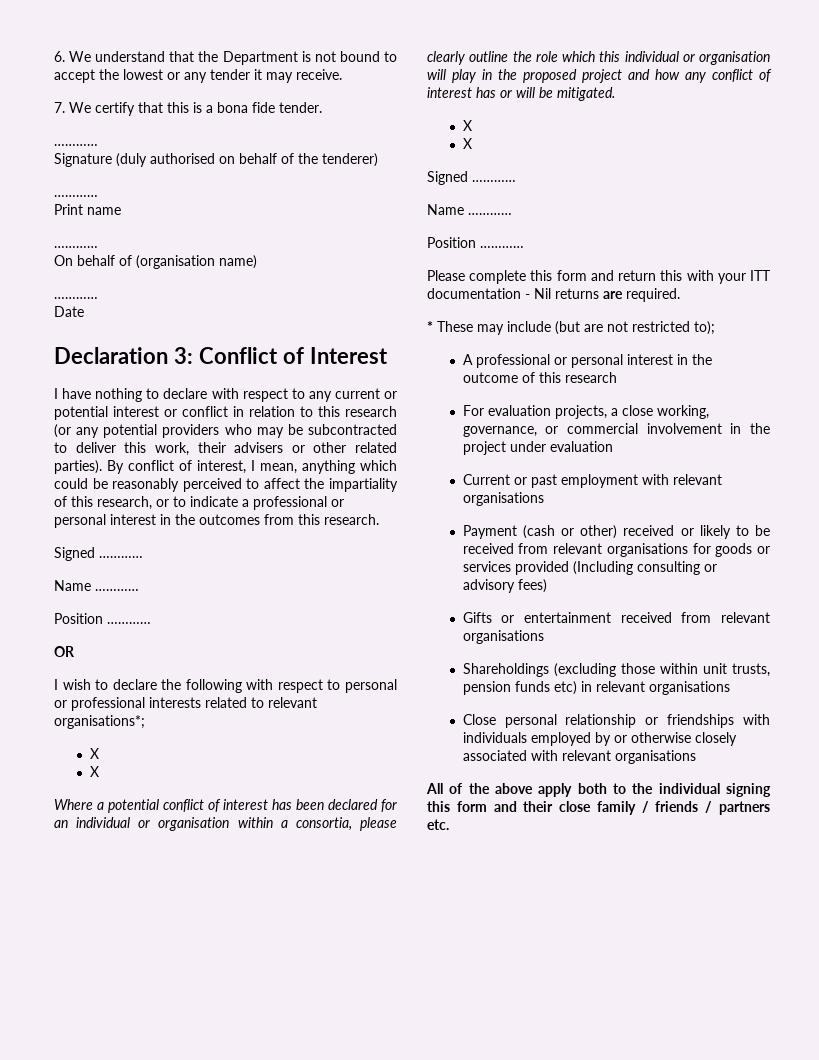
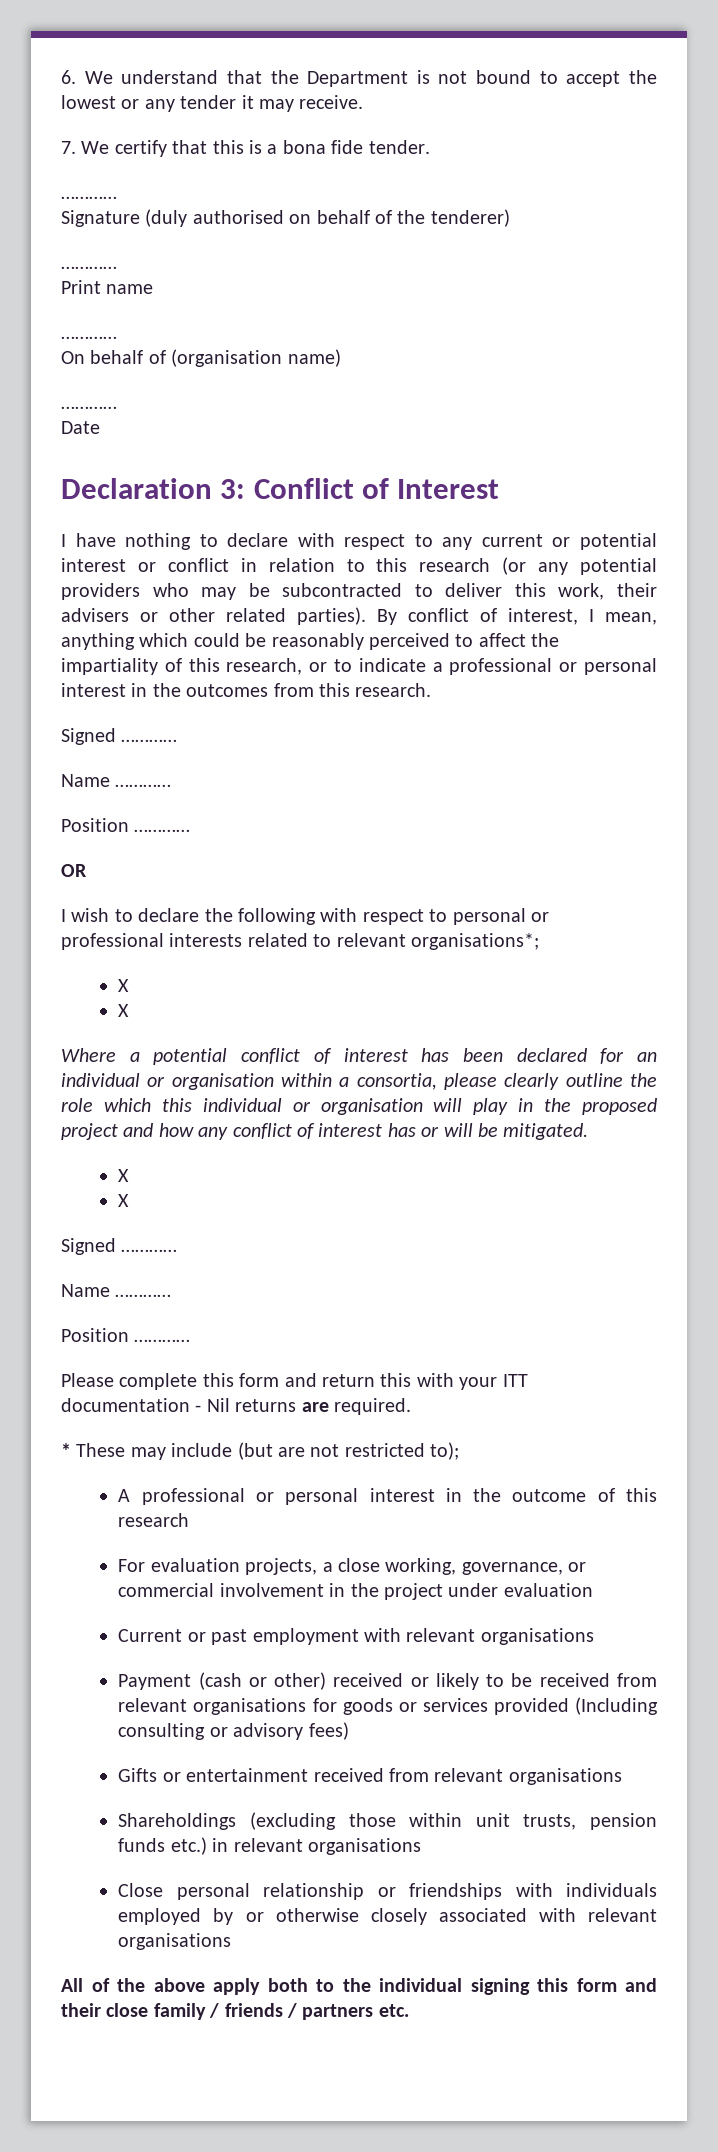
- Shareholdings (excluding those within unit trusts, pension funds etc) in relevant organisations
+ Shareholdings (excluding those within unit trusts, pension funds etc.) in relevant organisations

